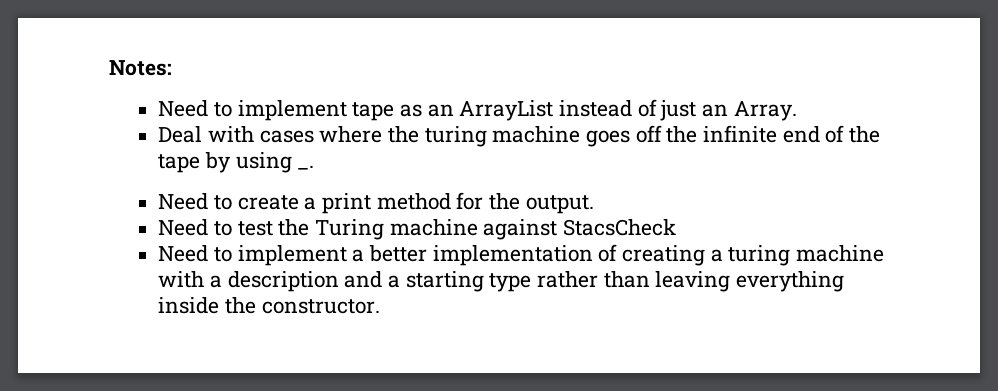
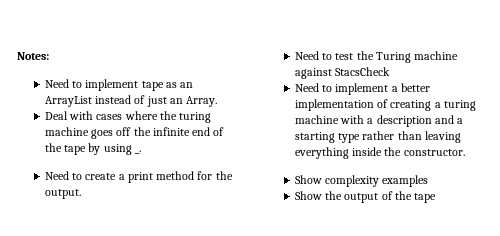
+ Show complexity examples
+ Show the output of the tape

